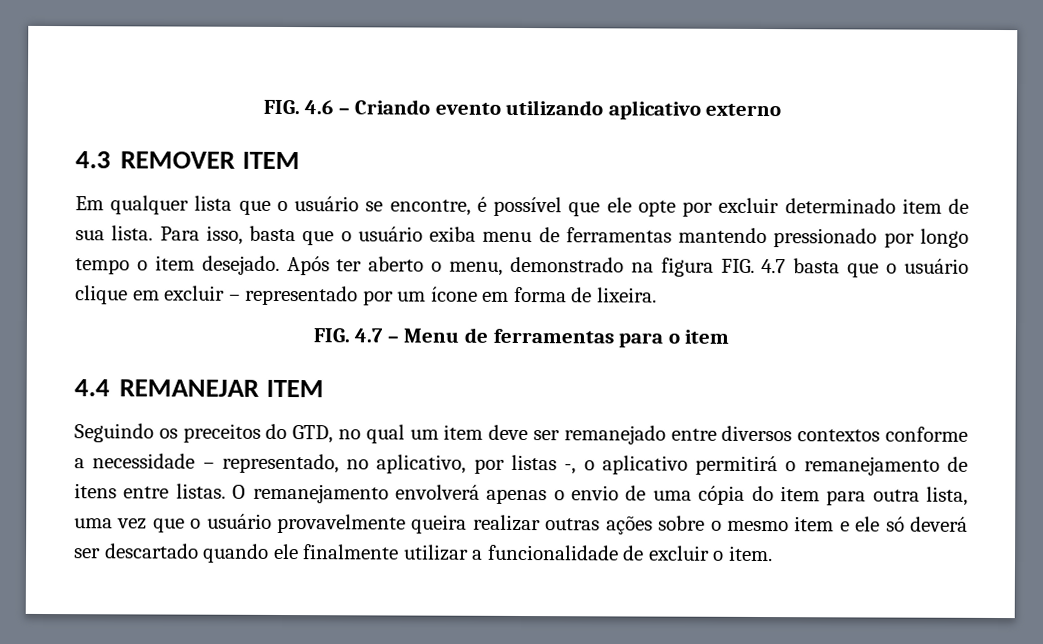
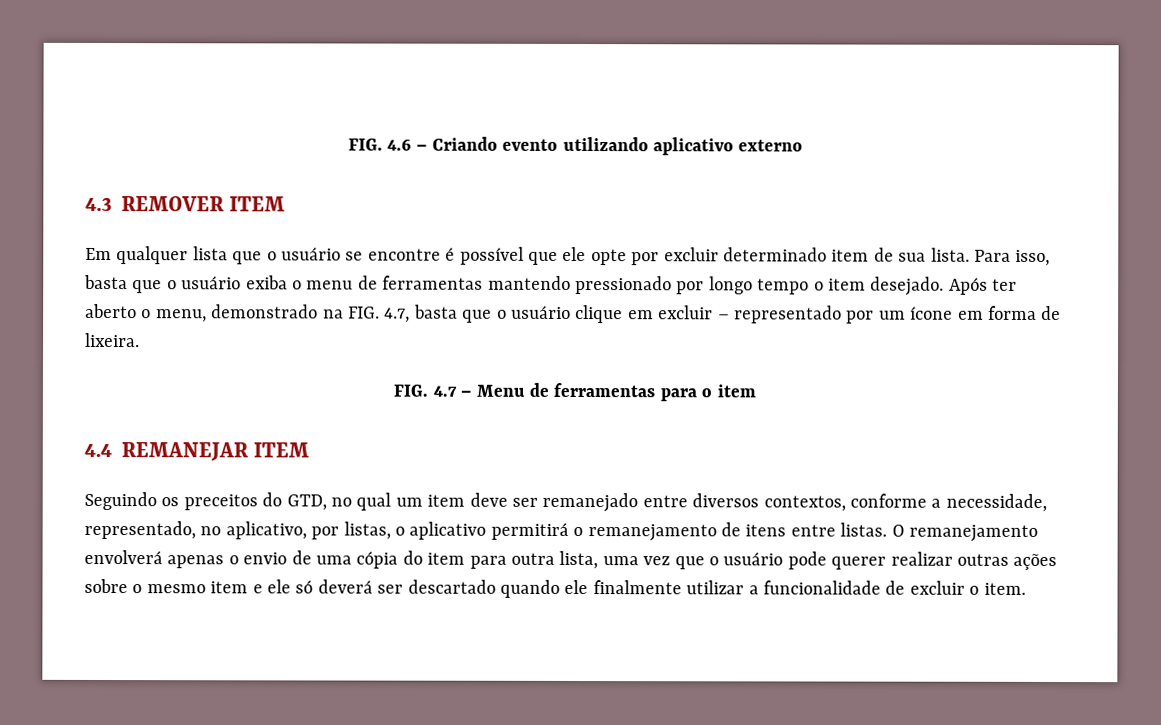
- Em qualquer lista que o usuário se encontre, é possível que ele opte por excluir determinado item de sua lista.
+ Em qualquer lista que o usuário se encontre é possível que ele opte por excluir determinado item de sua lista.
- Para isso, basta que o usuário exiba menu de ferramentas mantendo pressionado por longo tempo o item desejado.
+ Para isso, basta que o usuário exiba o menu de ferramentas mantendo pressionado por longo tempo o item desejado.
- Após ter aberto o menu, demonstrado na figura FIG. 4.7 basta que o usuário clique em excluir – representado por um ícone em forma de lixeira.
+ Após ter aberto o menu, demonstrado na FIG. 4.7, basta que o usuário clique em excluir – representado por um ícone em forma de lixeira.
- Seguindo os preceitos do GTD, no qual um item deve ser remanejado entre diversos contextos conforme a necessidade – representado, no aplicativo, por listas -, o aplicativo permitirá o remanejamento de itens entre listas.
+ Seguindo os preceitos do GTD, no qual um item deve ser remanejado entre diversos contextos, conforme a necessidade, representado, no aplicativo, por listas, o aplicativo permitirá o remanejamento de itens entre listas.
- O remanejamento envolverá apenas o envio de uma cópia do item para outra lista, uma vez que o usuário provavelmente queira realizar outras ações sobre o mesmo item e ele só deverá ser descartado quando ele finalmente utilizar a funcionalidade de excluir o item.
+ O remanejamento envolverá apenas o envio de uma cópia do item para outra lista, uma vez que o usuário pode querer realizar outras ações sobre o mesmo item e ele só deverá ser descartado quando ele finalmente utilizar a funcionalidade de excluir o item.

